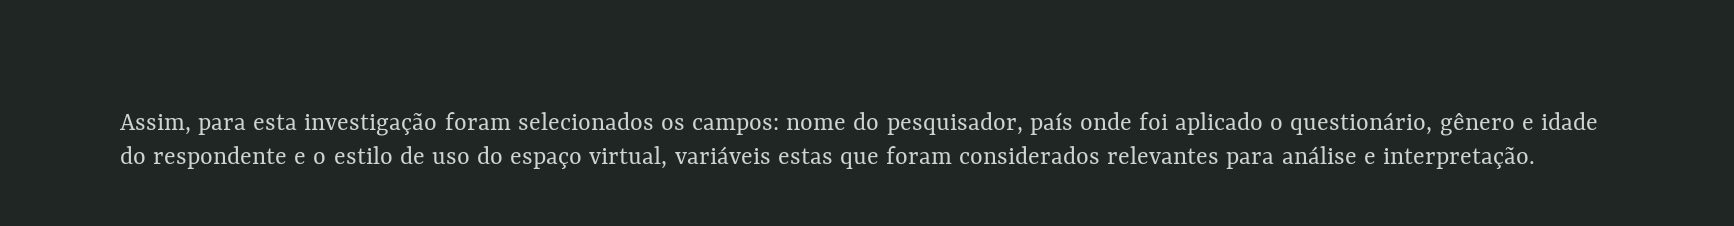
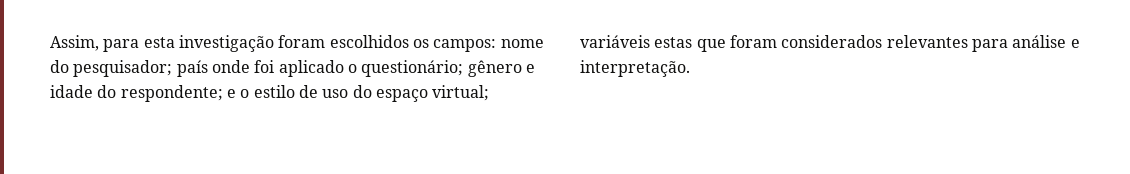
- Assim, para esta investigação foram selecionados os campos: nome do pesquisador, país onde foi aplicado o questionário, gênero e idade do respondente e o estilo de uso do espaço virtual, variáveis estas que foram considerados relevantes para análise e interpretação.
+ Assim, para esta investigação foram escolhidos os campos: nome do pesquisador; país onde foi aplicado o questionário; gênero e idade do respondente; e o estilo de uso do espaço virtual; variáveis estas que foram considerados relevantes para análise e interpretação.

